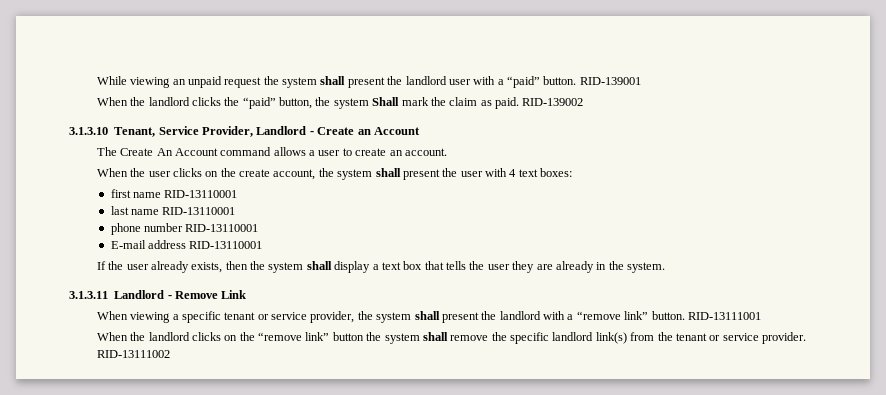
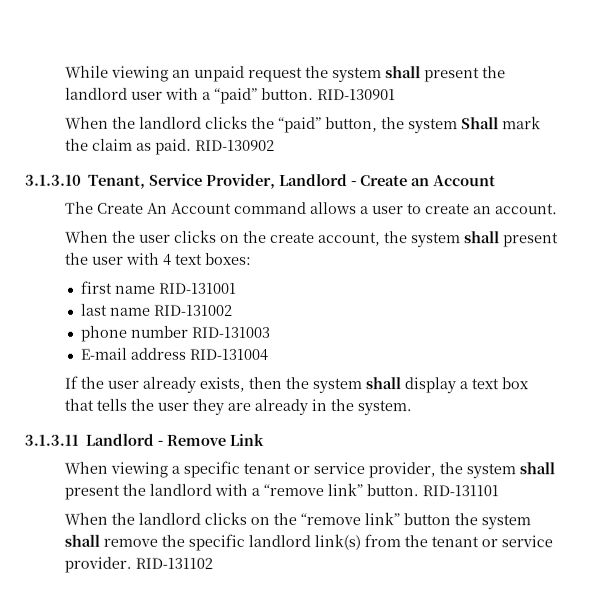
- RID-139001
+ RID-130901
- RID-139002
+ RID-130902
- first name RID-13110001
+ first name RID-131001
- last name RID-13110001
+ last name RID-131002
- phone number RID-13110001
+ phone number RID-131003
- E-mail address RID-13110001
+ E-mail address RID-131004
- RID-13111001
+ RID-131101
- RID-13111002
+ RID-131102

